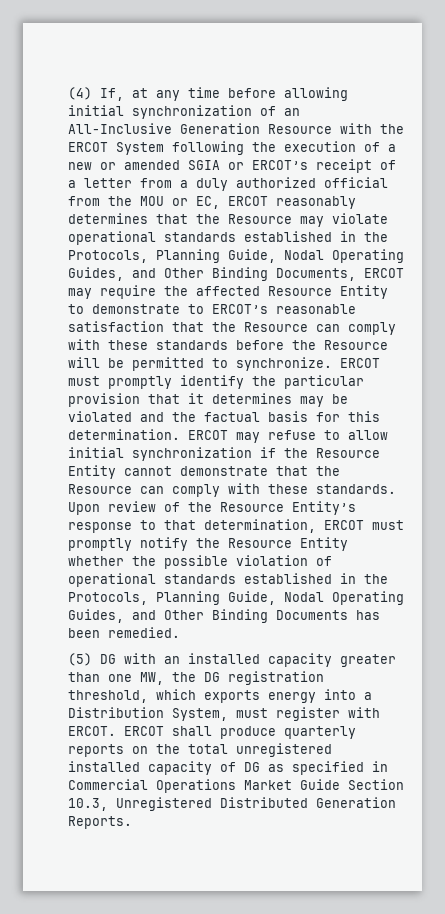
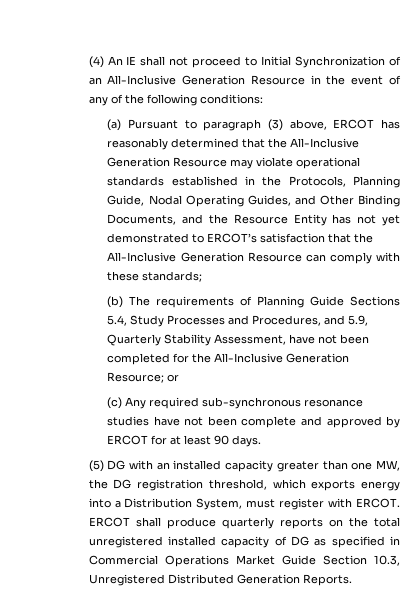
- (4) If, at any time before allowing initial synchronization of an All-Inclusive Generation Resource with the ERCOT System following the execution of a new or amended SGIA or ERCOT’s receipt of a letter from a duly authorized official from the MOU or EC, ERCOT reasonably determines that the Resource may violate operational standards established in the Protocols, Planning Guide, Nodal Operating Guides, and Other Binding Documents, ERCOT may require the affected Resource Entity to demonstrate to ERCOT’s reasonable satisfaction that the Resource can comply with these standards before the Resource will be permitted to synchronize. ERCOT must promptly identify the particular provision that it determines may be violated and the factual basis for this determination. ERCOT may refuse to allow initial synchronization if the Resource Entity cannot demonstrate that the Resource can comply with these standards. Upon review of the Resource Entity’s response to that determination, ERCOT must promptly notify the Resource Entity whether the possible violation of operational standards established in the Protocols, Planning Guide, Nodal Operating Guides, and Other Binding Documents has been remedied.
+ (4) An IE shall not proceed to Initial Synchronization of an All-Inclusive Generation Resource in the event of any of the following conditions:
+ (a) Pursuant to paragraph (3) above, ERCOT has reasonably determined that the All-Inclusive Generation Resource may violate operational standards established in the Protocols, Planning Guide, Nodal Operating Guides, and Other Binding Documents, and the Resource Entity has not yet demonstrated to ERCOT’s satisfaction that the All-Inclusive Generation Resource can comply with these standards;
+ (b) The requirements of Planning Guide Sections 5.4, Study Processes and Procedures, and 5.9, Quarterly Stability Assessment, have not been completed for the All-Inclusive Generation Resource; or
+ (c) Any required sub-synchronous resonance studies have not been complete and approved by ERCOT for at least 90 days.

